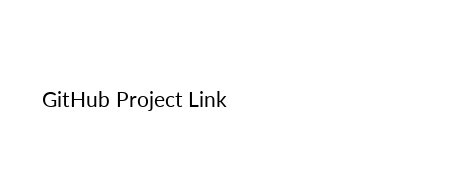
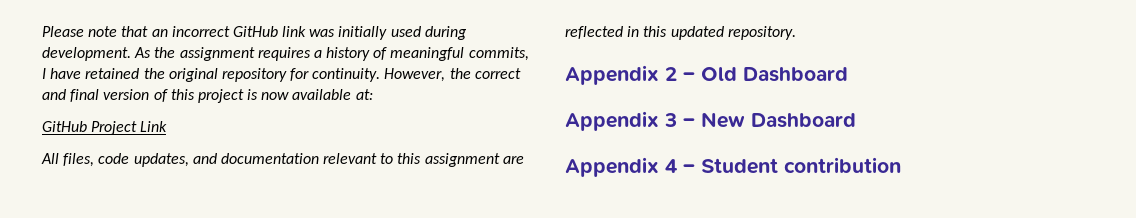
+ Please note that an incorrect GitHub link was initially used during development. As the assignment requires a history of meaningful commits, I have retained the original repository for continuity. However, the correct and final version of this project is now available at:
  GitHub Project Link
+ All files, code updates, and documentation relevant to this assignment are reflected in this updated repository.
+ Appendix 2 – Old Dashboard
+ Appendix 3 – New Dashboard
+ Appendix 4 – Student contribution

